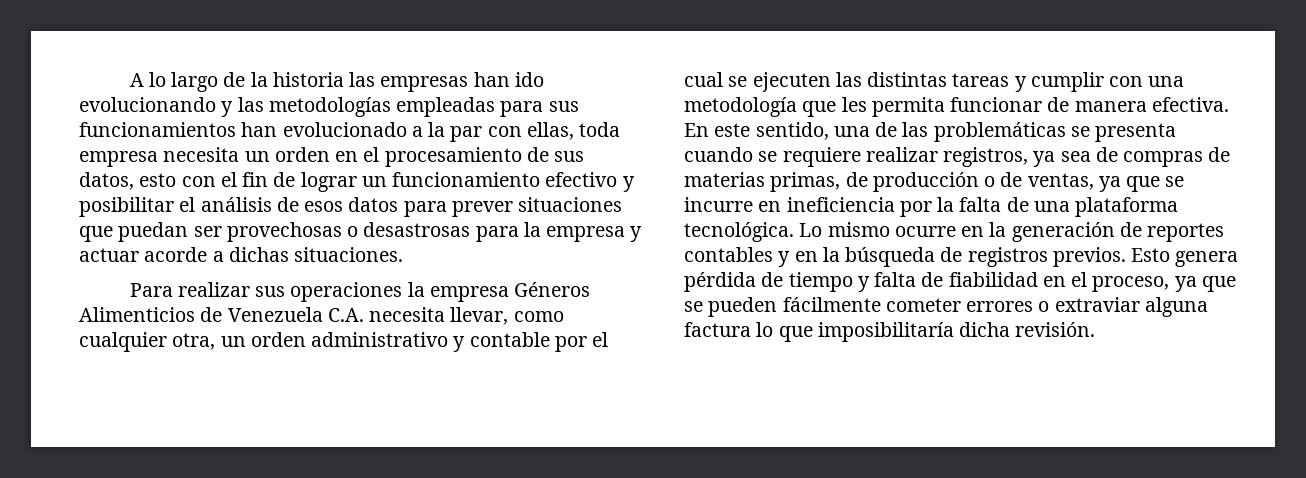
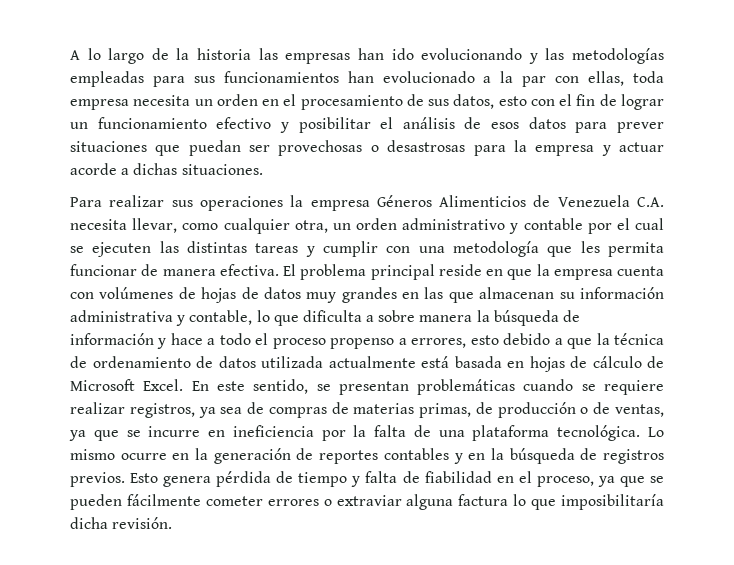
- En este sentido, una de las problemáticas se presenta cuando se requiere realizar registros, ya sea de compras de materias primas, de producción o de ventas, ya que se incurre en ineficiencia por la falta de una plataforma tecnológica.
+ El problema principal reside en que la empresa cuenta con volúmenes de hojas de datos muy grandes en las que almacenan su información administrativa y contable, lo que dificulta a sobre manera la búsqueda de información y hace a todo el proceso propenso a errores, esto debido a que la técnica de ordenamiento de datos utilizada actualmente está basada en hojas de cálculo de Microsoft Excel. En este sentido, se presentan problemáticas cuando se requiere realizar registros, ya sea de compras de materias primas, de producción o de ventas, ya que se incurre en ineficiencia por la falta de una plataforma tecnológica.

